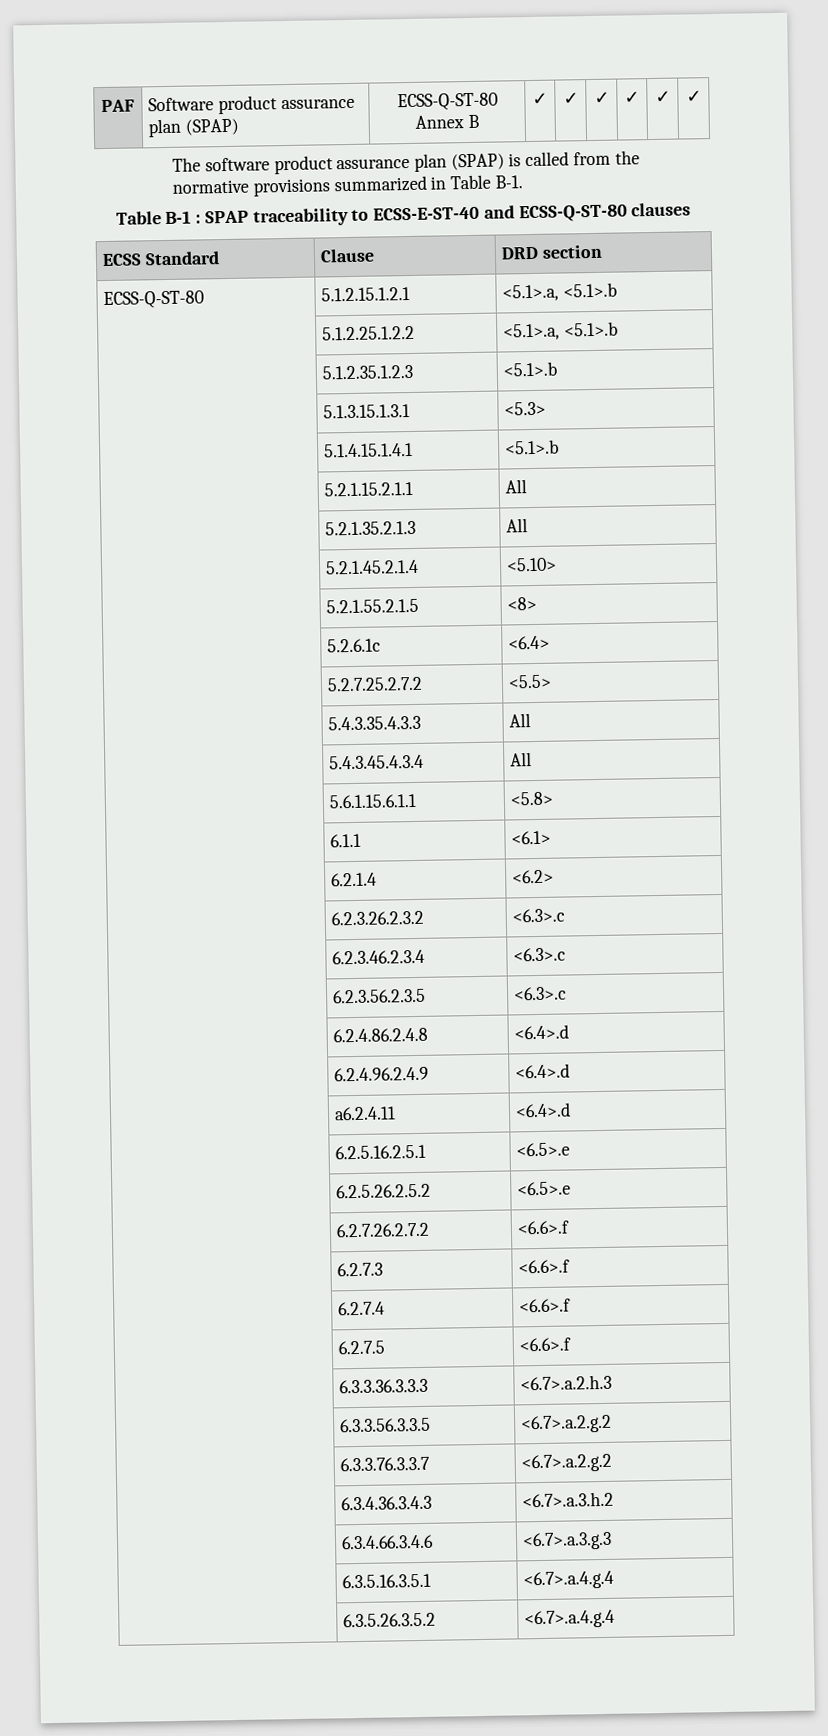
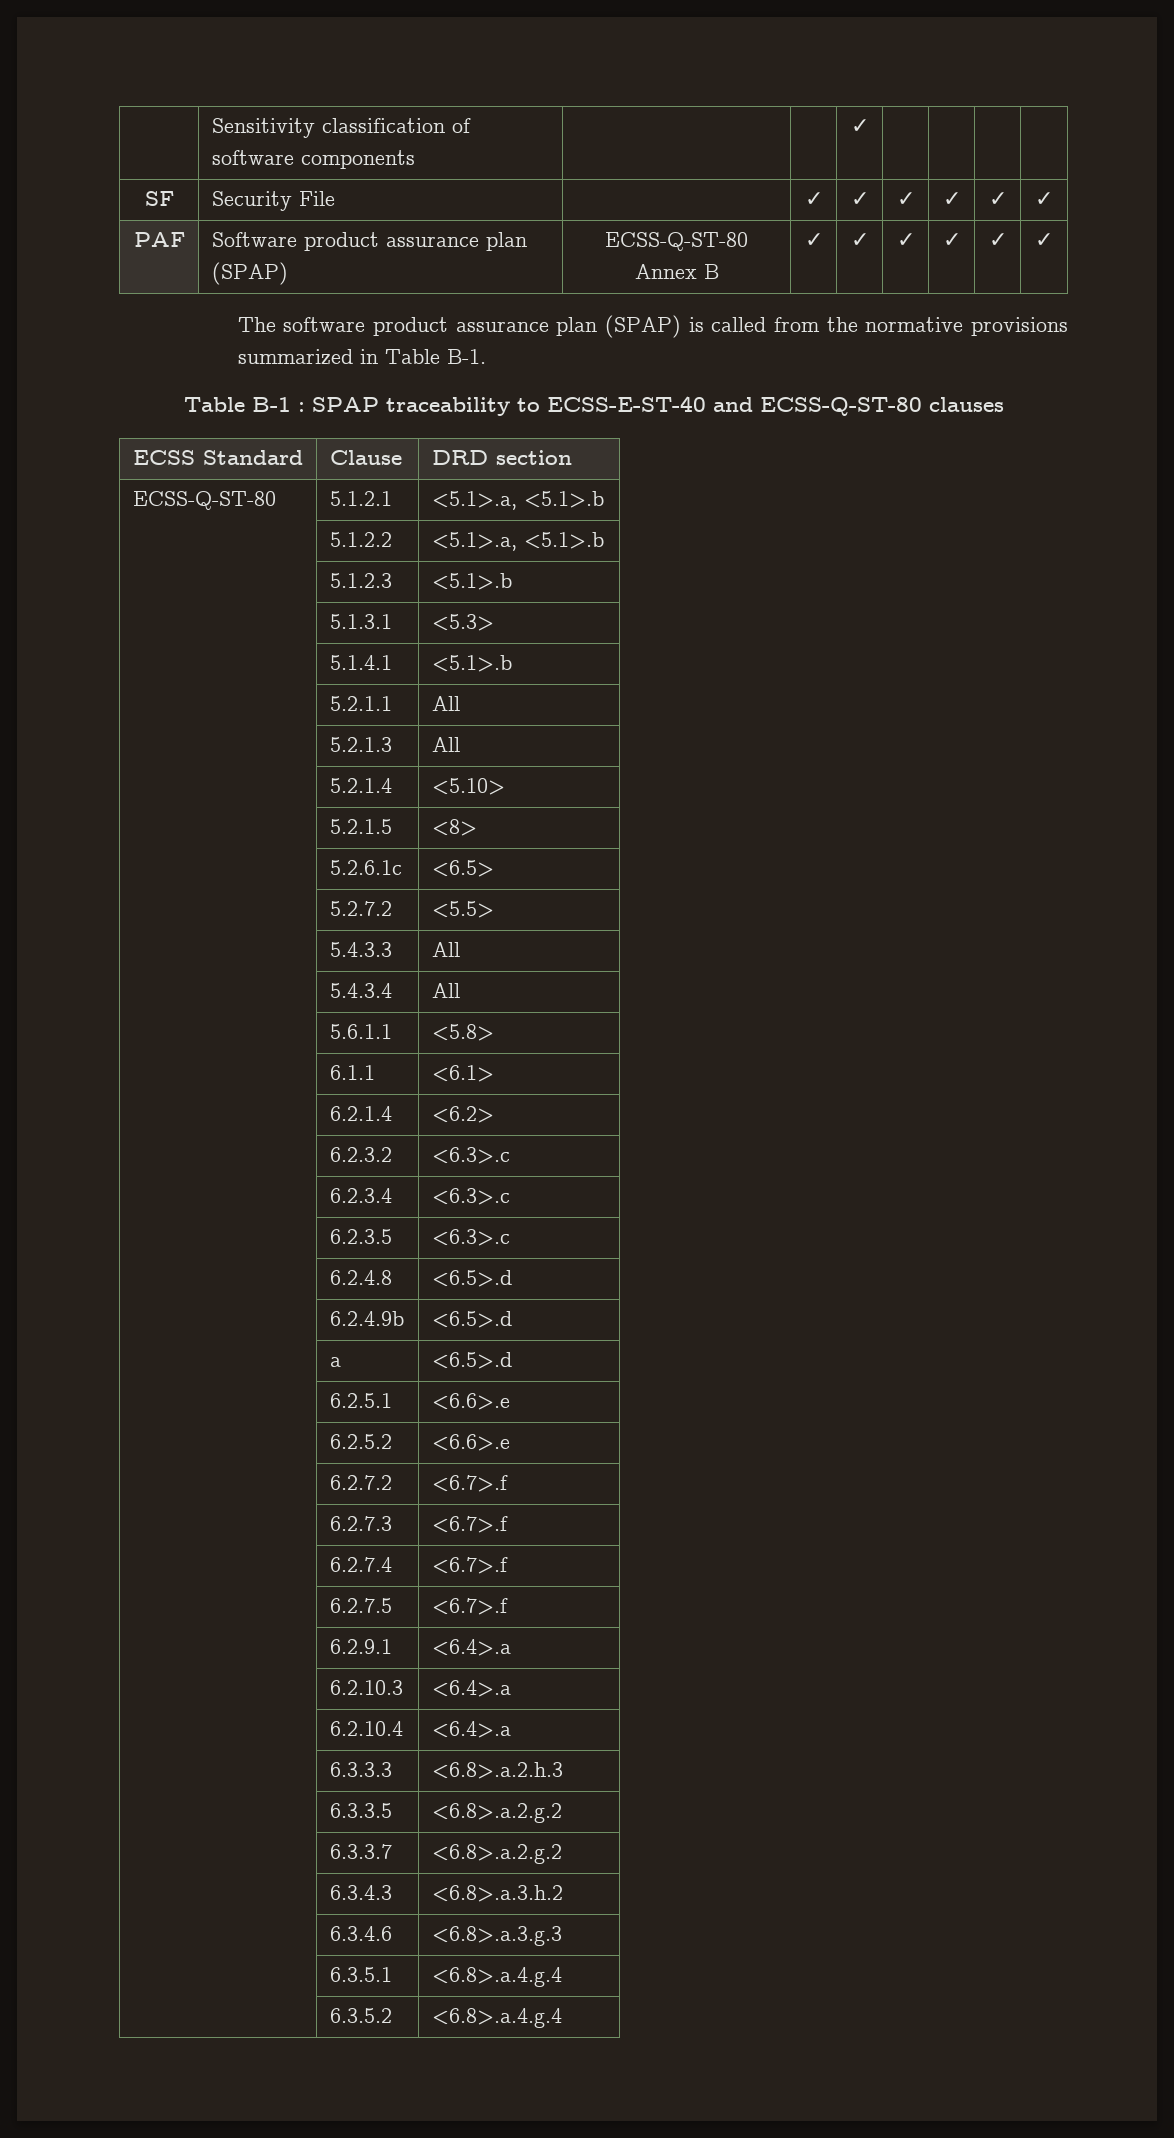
+ | Sensitivity classification of software components | | | ✓ | | | |
+ SF | Security File | | ✓ | ✓ | ✓ | ✓ | ✓ | ✓
- ECSS-Q-ST-80 | 5.1.2.15.1.2.1 | <5.1>.a, <5.1>.b
- | 5.1.2.25.1.2.2 | <5.1>.a, <5.1>.b
- | 5.1.2.35.1.2.3 | <5.1>.b
- | 5.1.3.15.1.3.1 | <5.3>
+ ECSS-Q-ST-80 | 5.1.2.1 | <5.1>.a, <5.1>.b
+ | 5.1.2.2 | <5.1>.a, <5.1>.b
+ | 5.1.2.3 | <5.1>.b
+ | 5.1.3.1 | <5.3>
- | 5.1.4.15.1.4.1 | <5.1>.b
- | 5.2.1.15.2.1.1 | All
- | 5.2.1.35.2.1.3 | All
- | 5.2.1.45.2.1.4 | <5.10>
+ | 5.1.4.1 | <5.1>.b
+ | 5.2.1.1 | All
+ | 5.2.1.3 | All
+ | 5.2.1.4 | <5.10>
- | 5.2.1.55.2.1.5 | <8>
+ | 5.2.1.5 | <8>
- | 5.2.6.1c | <6.4>
- | 5.2.7.25.2.7.2 | <5.5>
+ | 5.2.6.1c | <6.5>
+ | 5.2.7.2 | <5.5>
- | 5.4.3.35.4.3.3 | All
- | 5.4.3.45.4.3.4 | All
- | 5.6.1.15.6.1.1 | <5.8>
+ | 5.4.3.3 | All
+ | 5.4.3.4 | All
+ | 5.6.1.1 | <5.8>
- | 6.2.3.26.2.3.2 | <6.3>.c
- | 6.2.3.46.2.3.4 | <6.3>.c
- | 6.2.3.56.2.3.5 | <6.3>.c
- | 6.2.4.86.2.4.8 | <6.4>.d
- | 6.2.4.96.2.4.9 | <6.4>.d
- | a6.2.4.11 | <6.4>.d
- | 6.2.5.16.2.5.1 | <6.5>.e
- | 6.2.5.26.2.5.2 | <6.5>.e
- | 6.2.7.26.2.7.2 | <6.6>.f
+ | 6.2.3.2 | <6.3>.c
+ | 6.2.3.4 | <6.3>.c
+ | 6.2.3.5 | <6.3>.c
+ | 6.2.4.8 | <6.5>.d
+ | 6.2.4.9b | <6.5>.d
+ | a | <6.5>.d
+ | 6.2.5.1 | <6.6>.e
+ | 6.2.5.2 | <6.6>.e
+ | 6.2.7.2 | <6.7>.f
- | 6.2.7.3 | <6.6>.f
+ | 6.2.7.3 | <6.7>.f
- | 6.2.7.4 | <6.6>.f
+ | 6.2.7.4 | <6.7>.f
- | 6.2.7.5 | <6.6>.f
- | 6.3.3.36.3.3.3 | <6.7>.a.2.h.3
- | 6.3.3.56.3.3.5 | <6.7>.a.2.g.2
- | 6.3.3.76.3.3.7 | <6.7>.a.2.g.2
- | 6.3.4.36.3.4.3 | <6.7>.a.3.h.2
- | 6.3.4.66.3.4.6 | <6.7>.a.3.g.3
- | 6.3.5.16.3.5.1 | <6.7>.a.4.g.4
- | 6.3.5.26.3.5.2 | <6.7>.a.4.g.4
+ | 6.2.7.5 | <6.7>.f
+ | 6.2.9.1 | <6.4>.a
+ | 6.2.10.3 | <6.4>.a
+ | 6.2.10.4 | <6.4>.a
+ | 6.3.3.3 | <6.8>.a.2.h.3
+ | 6.3.3.5 | <6.8>.a.2.g.2
+ | 6.3.3.7 | <6.8>.a.2.g.2
+ | 6.3.4.3 | <6.8>.a.3.h.2
+ | 6.3.4.6 | <6.8>.a.3.g.3
+ | 6.3.5.1 | <6.8>.a.4.g.4
+ | 6.3.5.2 | <6.8>.a.4.g.4

